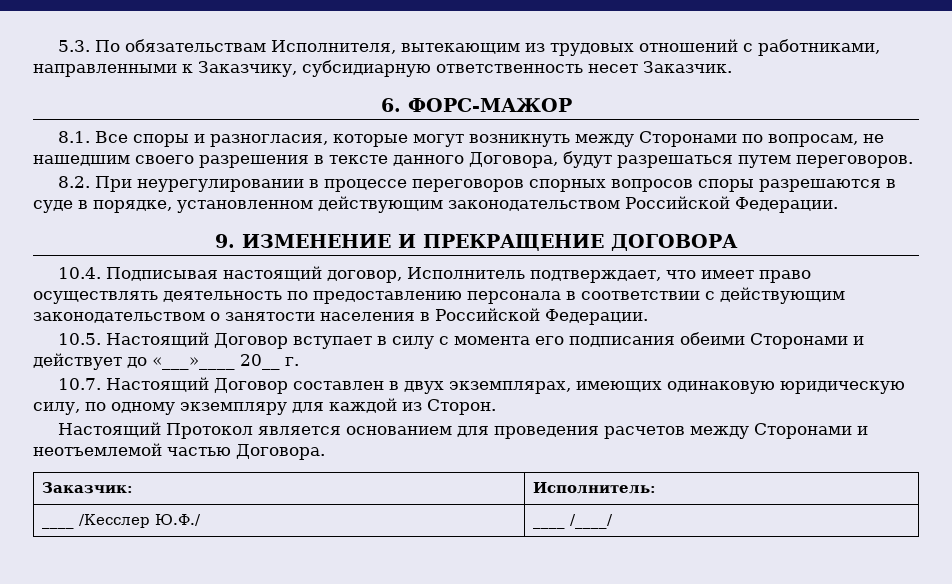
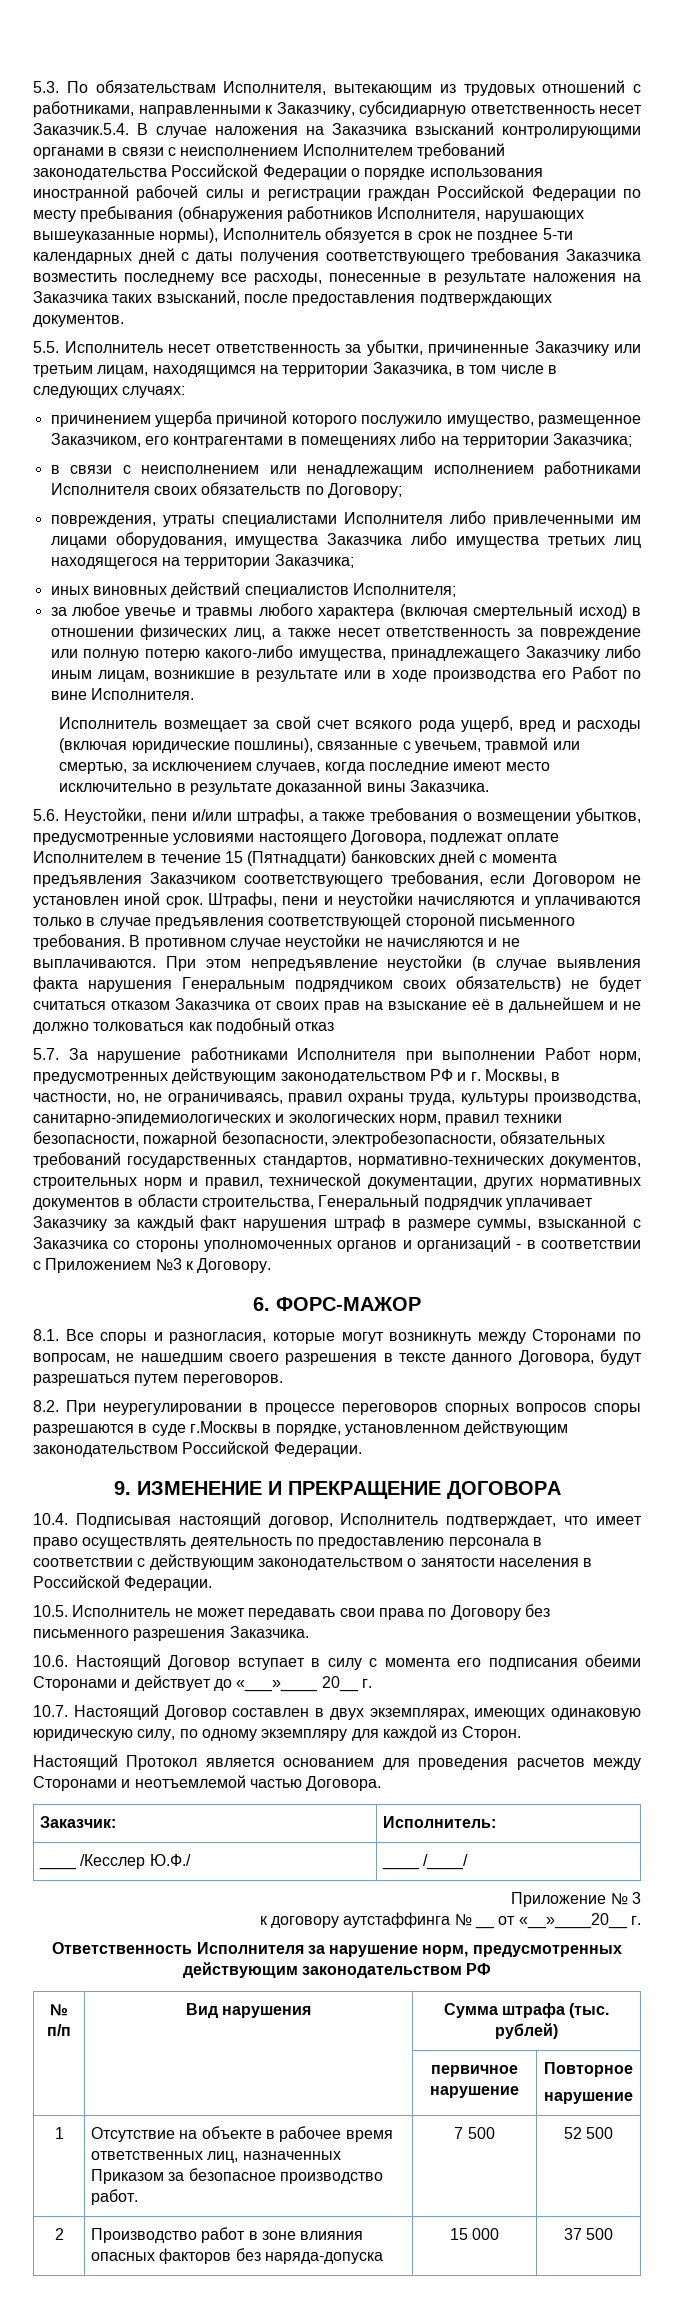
- 5.3. По обязательствам Исполнителя, вытекающим из трудовых отношений с работниками, направленными к Заказчику, субсидиарную ответственность несет Заказчик.
+ 5.3. По обязательствам Исполнителя, вытекающим из трудовых отношений с работниками, направленными к Заказчику, субсидиарную ответственность несет Заказчик.5.4. В случае наложения на Заказчика взысканий контролирующими органами в связи с неисполнением Исполнителем требований законодательства Российской Федерации о порядке использования иностранной рабочей силы и регистрации граждан Российской Федерации по месту пребывания (обнаружения работников Исполнителя, нарушающих вышеуказанные нормы), Исполнитель обязуется в срок не позднее 5-ти календарных дней с даты получения соответствующего требования Заказчика возместить последнему все расходы, понесенные в результате наложения на Заказчика таких взысканий, после предоставления подтверждающих документов.
+ 5.5. Исполнитель несет ответственность за убытки, причиненные Заказчику или третьим лицам, находящимся на территории Заказчика, в том числе в следующих случаях:
+ причинением ущерба причиной которого послужило имущество, размещенное Заказчиком, его контрагентами в помещениях либо на территории Заказчика;
+ в связи с неисполнением или ненадлежащим исполнением работниками Исполнителя своих обязательств по Договору;
+ повреждения, утраты специалистами Исполнителя либо привлеченными им лицами оборудования, имущества Заказчика либо имущества третьих лиц находящегося на территории Заказчика;
+ иных виновных действий специалистов Исполнителя;
+ за любое увечье и травмы любого характера (включая смертельный исход) в отношении физических лиц, а также несет ответственность за повреждение или полную потерю какого-либо имущества, принадлежащего Заказчику либо иным лицам, возникшие в результате или в ходе производства его Работ по вине Исполнителя.
+ Исполнитель возмещает за свой счет всякого рода ущерб, вред и расходы (включая юридические пошлины), связанные с увечьем, травмой или смертью, за исключением случаев, когда последние имеют место исключительно в результате доказанной вины Заказчика.
+ 5.6. Неустойки, пени и/или штрафы, а также требования о возмещении убытков, предусмотренные условиями настоящего Договора, подлежат оплате Исполнителем в течение 15 (Пятнадцати) банковских дней с момента предъявления Заказчиком соответствующего требования, если Договором не установлен иной срок. Штрафы, пени и неустойки начисляются и уплачиваются только в случае предъявления соответствующей стороной письменного требования. В противном случае неустойки не начисляются и не выплачиваются. При этом непредъявление неустойки (в случае выявления факта нарушения Генеральным подрядчиком своих обязательств) не будет считаться отказом Заказчика от своих прав на взыскание её в дальнейшем и не должно толковаться как подобный отказ
+ 5.7. За нарушение работниками Исполнителя при выполнении Работ норм, предусмотренных действующим законодательством РФ и г. Москвы, в частности, но, не ограничиваясь, правил охраны труда, культуры производства, санитарно-эпидемиологических и экологических норм, правил техники безопасности, пожарной безопасности, электробезопасности, обязательных требований государственных стандартов, нормативно-технических документов, строительных норм и правил, технической документации, других нормативных документов в области строительства, Генеральный подрядчик уплачивает Заказчику за каждый факт нарушения штраф в размере суммы, взысканной с Заказчика со стороны уполномоченных органов и организаций - в соответствии с Приложением №3 к Договору.
- 8.2. При неурегулировании в процессе переговоров спорных вопросов споры разрешаются в суде в порядке, установленном действующим законодательством Российской Федерации.
+ 8.2. При неурегулировании в процессе переговоров спорных вопросов споры разрешаются в суде г.Москвы в порядке, установленном действующим законодательством Российской Федерации.
- 10.5. Настоящий Договор вступает в силу с момента его подписания обеими Сторонами и действует до «___»____ 20__ г.
+ 10.5. Исполнитель не может передавать свои права по Договору без письменного разрешения Заказчика.
+ 10.6. Настоящий Договор вступает в силу с момента его подписания обеими Сторонами и действует до «___»____ 20__ г.
+ Приложение № 3
+ к договору аутстаффинга № __ от «__»____20__ г.
+ Ответственность Исполнителя за нарушение норм, предусмотренных действующим законодательством РФ
+ № п/п | Вид нарушения | Сумма штрафа (тыс. рублей)
+ | | первичное нарушение | Повторное
+ нарушение
+ 1 | Отсутствие на объекте в рабочее время ответственных лиц, назначенных Приказом за безопасное производство работ. | 7 500 | 52 500
+ 2 | Производство работ в зоне влияния опасных факторов без наряда-допуска | 15 000 | 37 500

